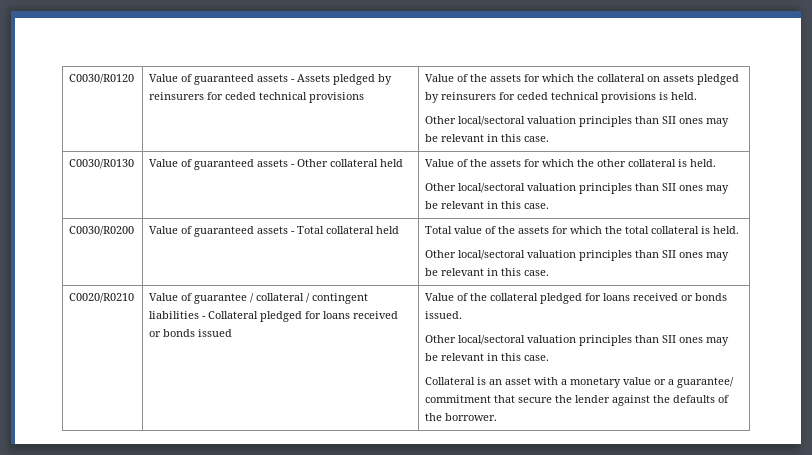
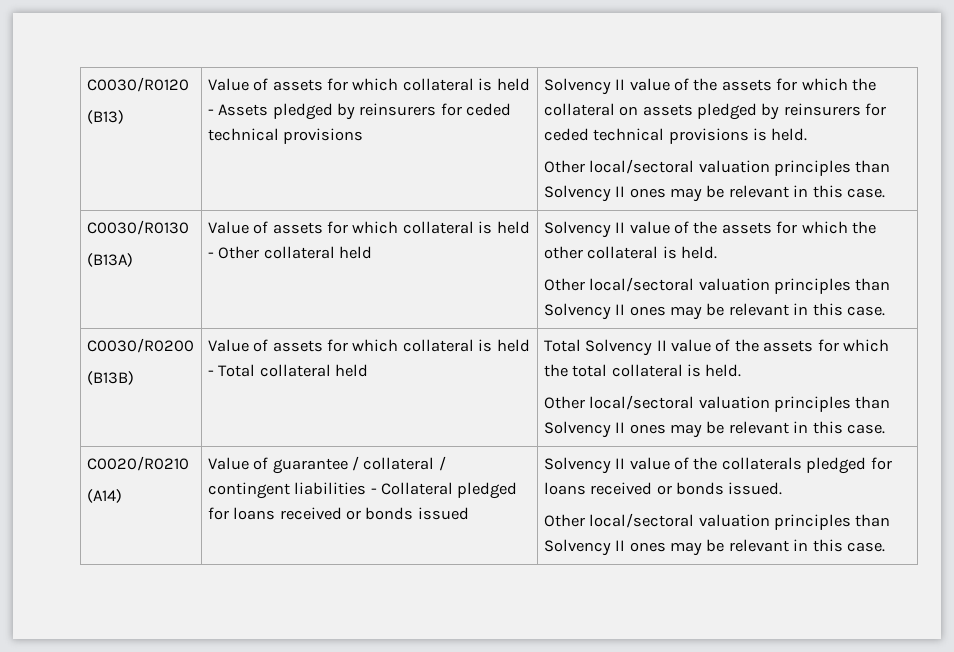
- Value of guaranteed assets - Assets pledged by reinsurers for ceded technical provisions
+ (B13) | Value of assets for which collateral is held - Assets pledged by reinsurers for ceded technical provisions
- Value of the assets for which the collateral on assets pledged by reinsurers for ceded technical provisions is held.
- Other local/sectoral valuation principles than SII ones may be relevant in this case.
+ Solvency II value of the assets for which the collateral on assets pledged by reinsurers for ceded technical provisions is held.
+ Other local/sectoral valuation principles than Solvency II ones may be relevant in this case.
- Value of guaranteed assets - Other collateral held
+ (B13A) | Value of assets for which collateral is held - Other collateral held
- Value of the assets for which the other collateral is held.
- Other local/sectoral valuation principles than SII ones may be relevant in this case.
+ Solvency II value of the assets for which the other collateral is held.
+ Other local/sectoral valuation principles than Solvency II ones may be relevant in this case.
- Value of guaranteed assets - Total collateral held
+ (B13B) | Value of assets for which collateral is held - Total collateral held
- Total value of the assets for which the total collateral is held.
- Other local/sectoral valuation principles than SII ones may be relevant in this case.
+ Total Solvency II value of the assets for which the total collateral is held.
+ Other local/sectoral valuation principles than Solvency II ones may be relevant in this case.
+ (A14)
- Value of the collateral pledged for loans received or bonds issued.
- Other local/sectoral valuation principles than SII ones may be relevant in this case.
- Collateral is an asset with a monetary value or a guarantee/ commitment that secure the lender against the defaults of the borrower.
+ Solvency II value of the collaterals pledged for loans received or bonds issued.
+ Other local/sectoral valuation principles than Solvency II ones may be relevant in this case.

